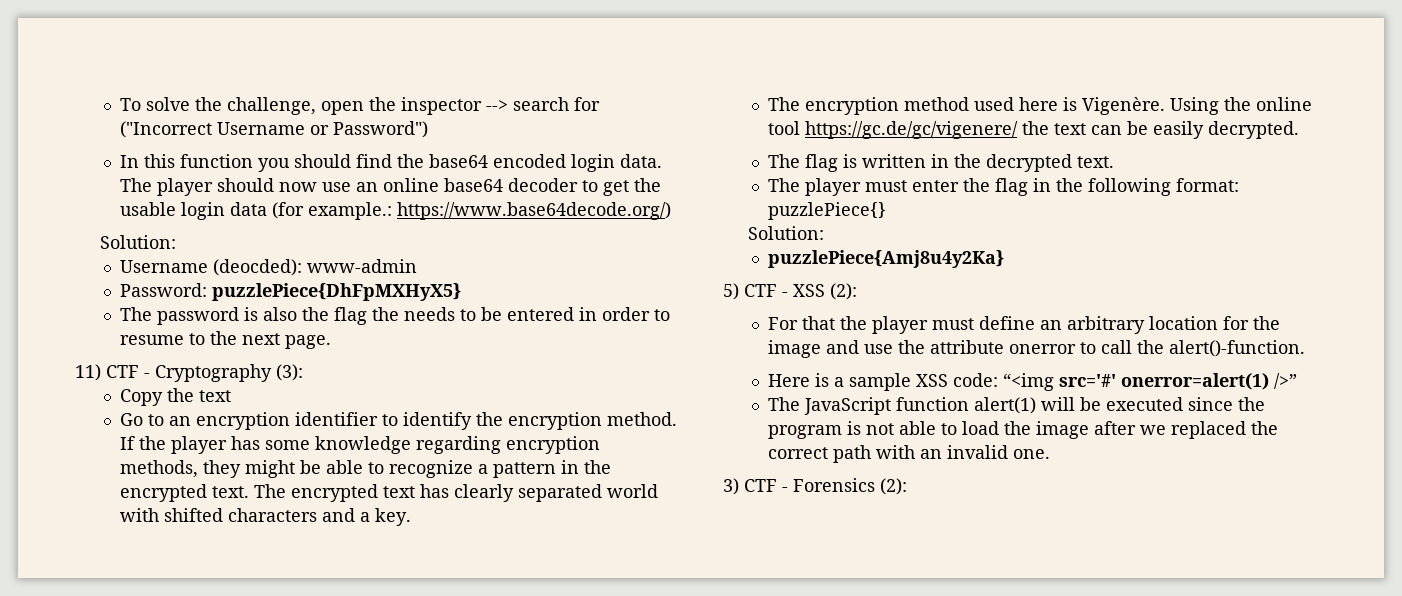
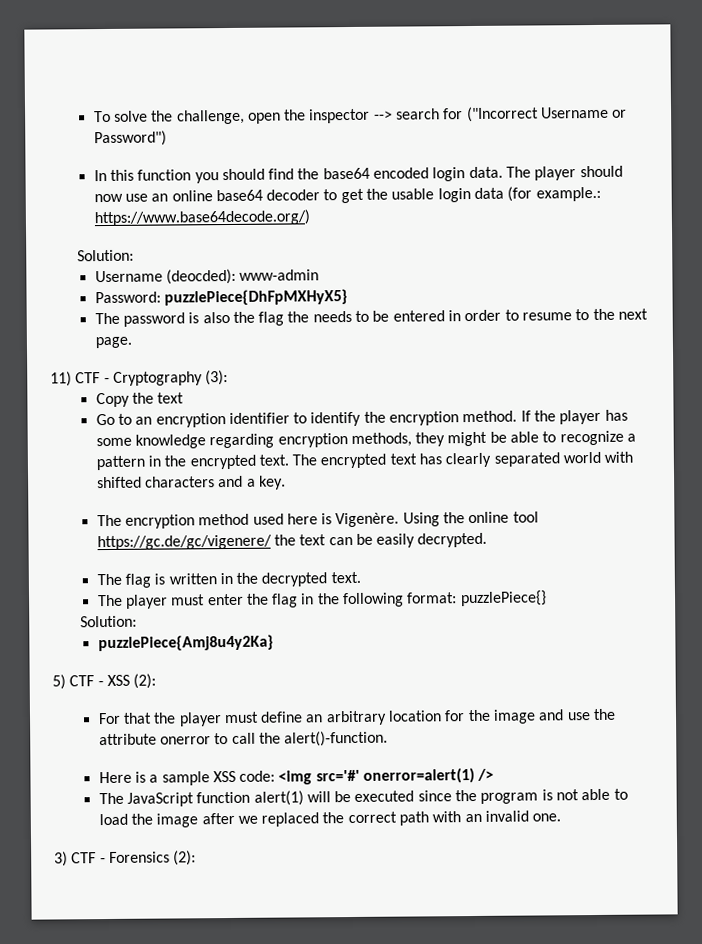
- Here is a sample XSS code: “<img src='#' onerror=alert(1) />”
+ Here is a sample XSS code: <img src='#' onerror=alert(1) />

